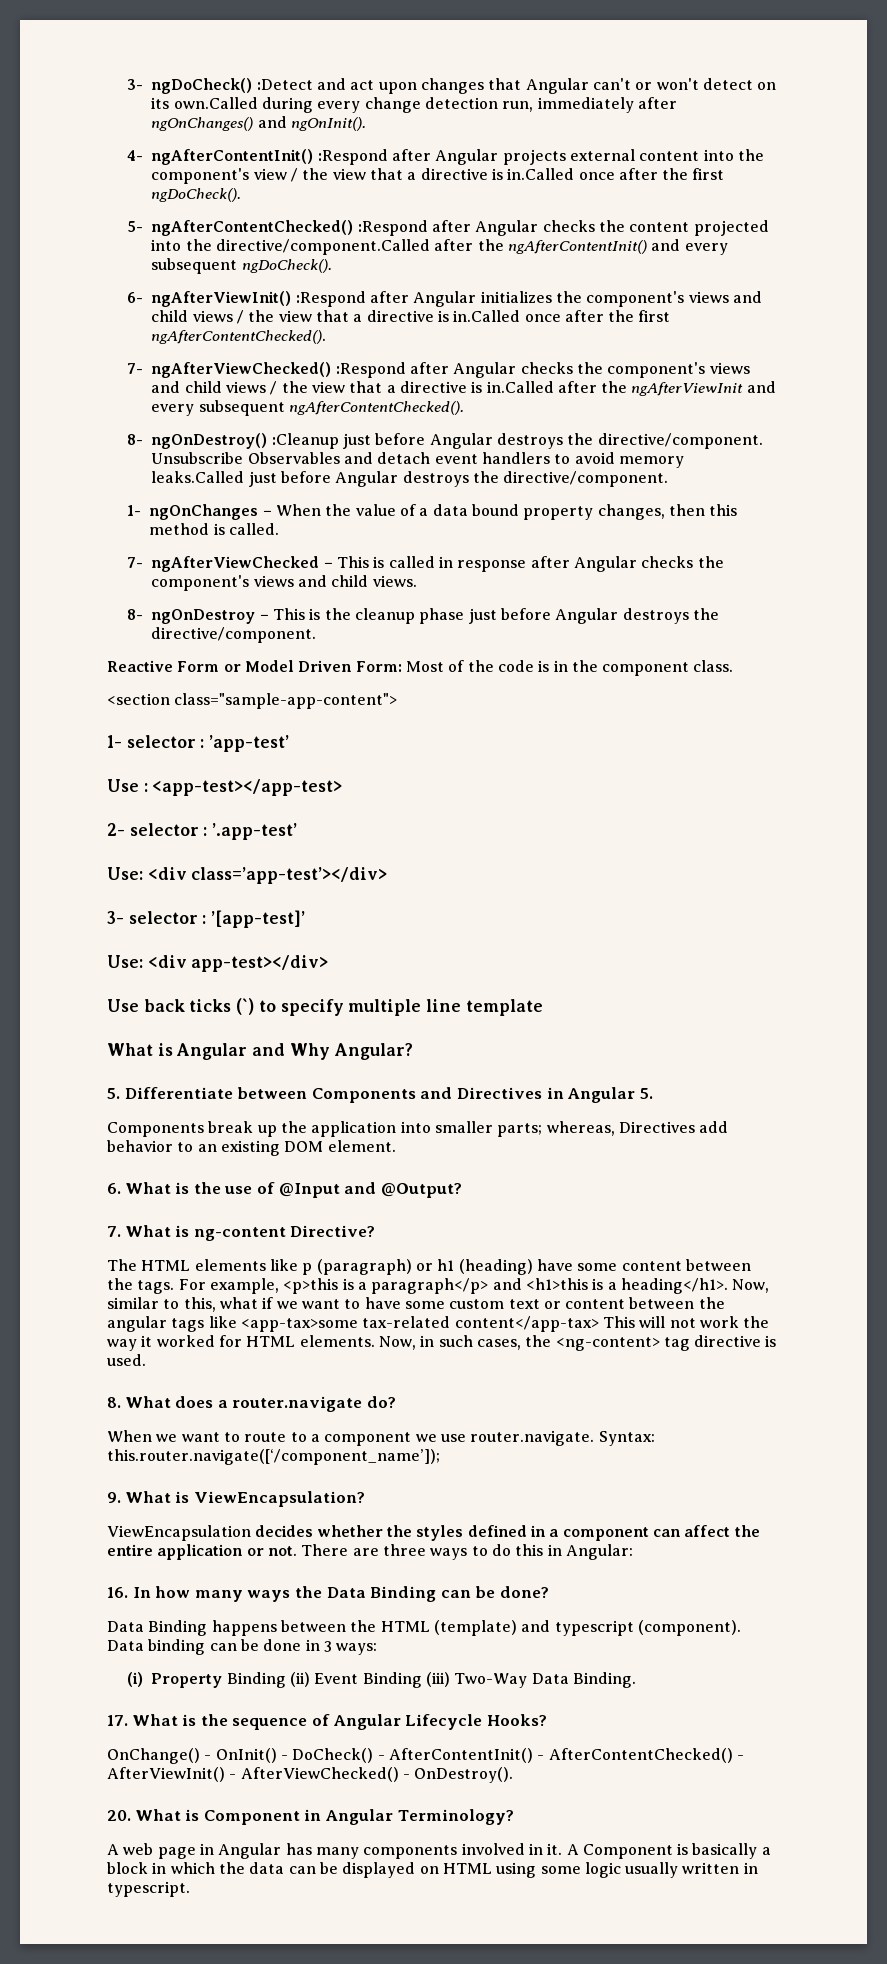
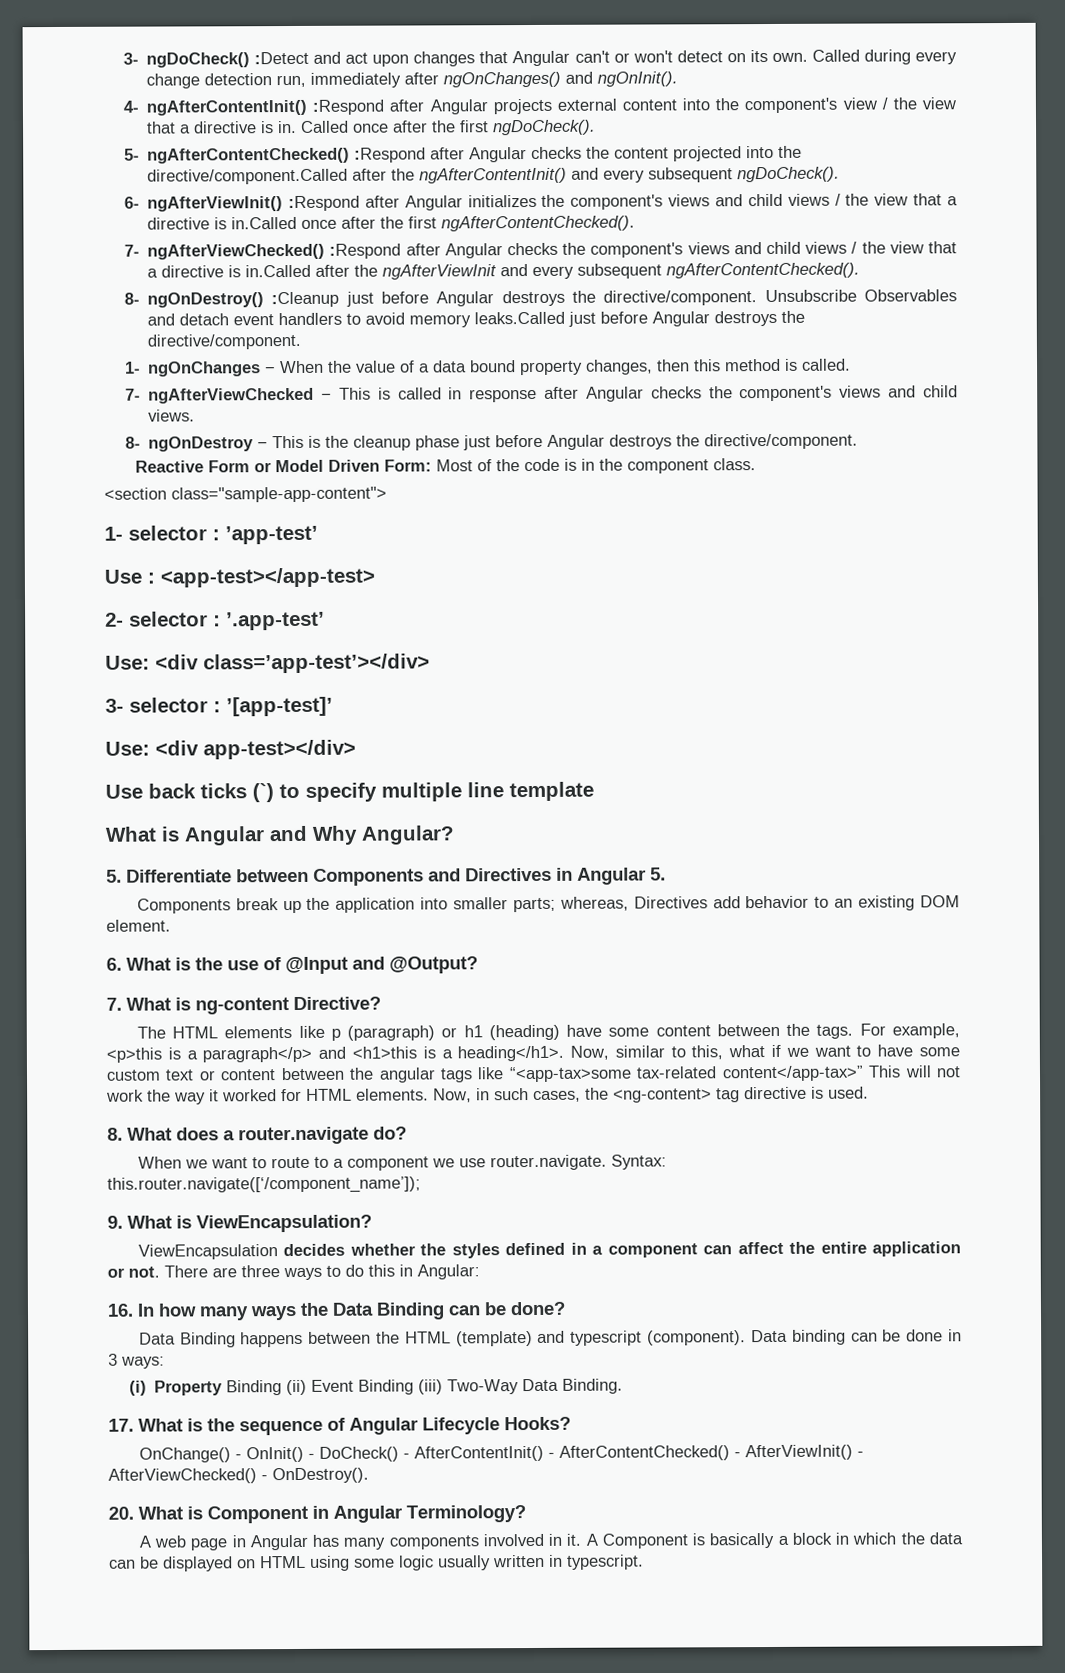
- 3- ngDoCheck() :Detect and act upon changes that Angular can't or won't detect on its own.Called during every change detection run, immediately after ngOnChanges() and ngOnInit().
+ 3- ngDoCheck() :Detect and act upon changes that Angular can't or won't detect on its own. Called during every change detection run, immediately after ngOnChanges() and ngOnInit().
- 4- ngAfterContentInit() :Respond after Angular projects external content into the component's view / the view that a directive is in.Called once after the first ngDoCheck().
+ 4- ngAfterContentInit() :Respond after Angular projects external content into the component's view / the view that a directive is in. Called once after the first ngDoCheck().
- Now, similar to this, what if we want to have some custom text or content between the angular tags like <app-tax>some tax-related content</app-tax> This will not work the way it worked for HTML elements.
+ Now, similar to this, what if we want to have some custom text or content between the angular tags like “<app-tax>some tax-related content</app-tax>” This will not work the way it worked for HTML elements.

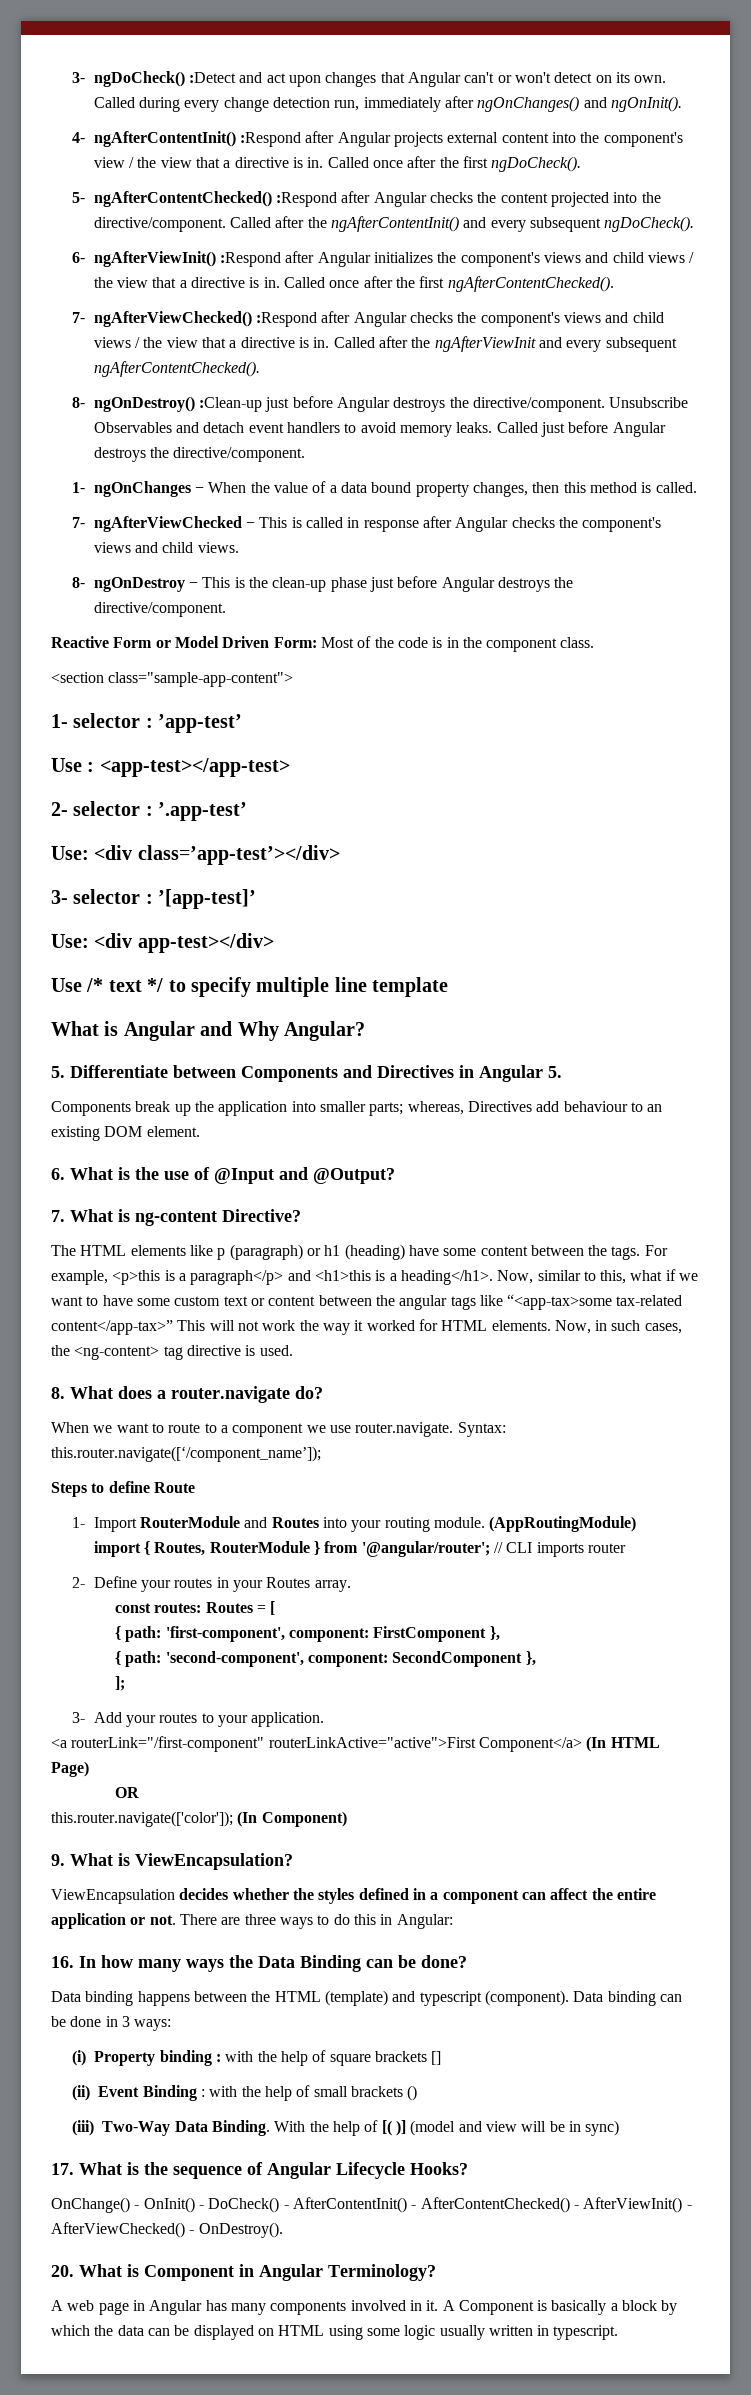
- 5- ngAfterContentChecked() :Respond after Angular checks the content projected into the directive/component.Called after the ngAfterContentInit() and every subsequent ngDoCheck().
+ 5- ngAfterContentChecked() :Respond after Angular checks the content projected into the directive/component. Called after the ngAfterContentInit() and every subsequent ngDoCheck().
- 6- ngAfterViewInit() :Respond after Angular initializes the component's views and child views / the view that a directive is in.Called once after the first ngAfterContentChecked().
+ 6- ngAfterViewInit() :Respond after Angular initializes the component's views and child views / the view that a directive is in. Called once after the first ngAfterContentChecked().
- 7- ngAfterViewChecked() :Respond after Angular checks the component's views and child views / the view that a directive is in.Called after the ngAfterViewInit and every subsequent ngAfterContentChecked().
+ 7- ngAfterViewChecked() :Respond after Angular checks the component's views and child views / the view that a directive is in. Called after the ngAfterViewInit and every subsequent ngAfterContentChecked().
- 8- ngOnDestroy() :Cleanup just before Angular destroys the directive/component.
+ 8- ngOnDestroy() :Clean-up just before Angular destroys the directive/component.
- Unsubscribe Observables and detach event handlers to avoid memory leaks.Called just before Angular destroys the directive/component.
+ Unsubscribe Observables and detach event handlers to avoid memory leaks. Called just before Angular destroys the directive/component.
- 8- ngOnDestroy − This is the cleanup phase just before Angular destroys the directive/component.
+ 8- ngOnDestroy − This is the clean-up phase just before Angular destroys the directive/component.
- Use back ticks (`) to specify multiple line template
+ Use /* text */ to specify multiple line template
- Components break up the application into smaller parts; whereas, Directives add behavior to an existing DOM element.
+ Components break up the application into smaller parts; whereas, Directives add behaviour to an existing DOM element.
+ Steps to define Route
+ 1- Import RouterModule and Routes into your routing module. (AppRoutingModule)
+ import { Routes, RouterModule } from '@angular/router'; // CLI imports router
+ 2- Define your routes in your Routes array.
+ const routes: Routes = [
+ { path: 'first-component', component: FirstComponent },
+ { path: 'second-component', component: SecondComponent },
+ ];
+ 3- Add your routes to your application.
+ <a routerLink="/first-component" routerLinkActive="active">First Component</a> (In HTML Page)
+ OR
+ this.router.navigate(['color']); (In Component)
- Data Binding happens between the HTML (template) and typescript (component).
+ Data binding happens between the HTML (template) and typescript (component).
- (i) Property Binding (ii) Event Binding (iii) Two-Way Data Binding.
+ (i) Property binding : with the help of square brackets []
+ (ii) Event Binding : with the help of small brackets ()
+ (iii) Two-Way Data Binding. With the help of [( )] (model and view will be in sync)
- A Component is basically a block in which the data can be displayed on HTML using some logic usually written in typescript.
+ A Component is basically a block by which the data can be displayed on HTML using some logic usually written in typescript.

